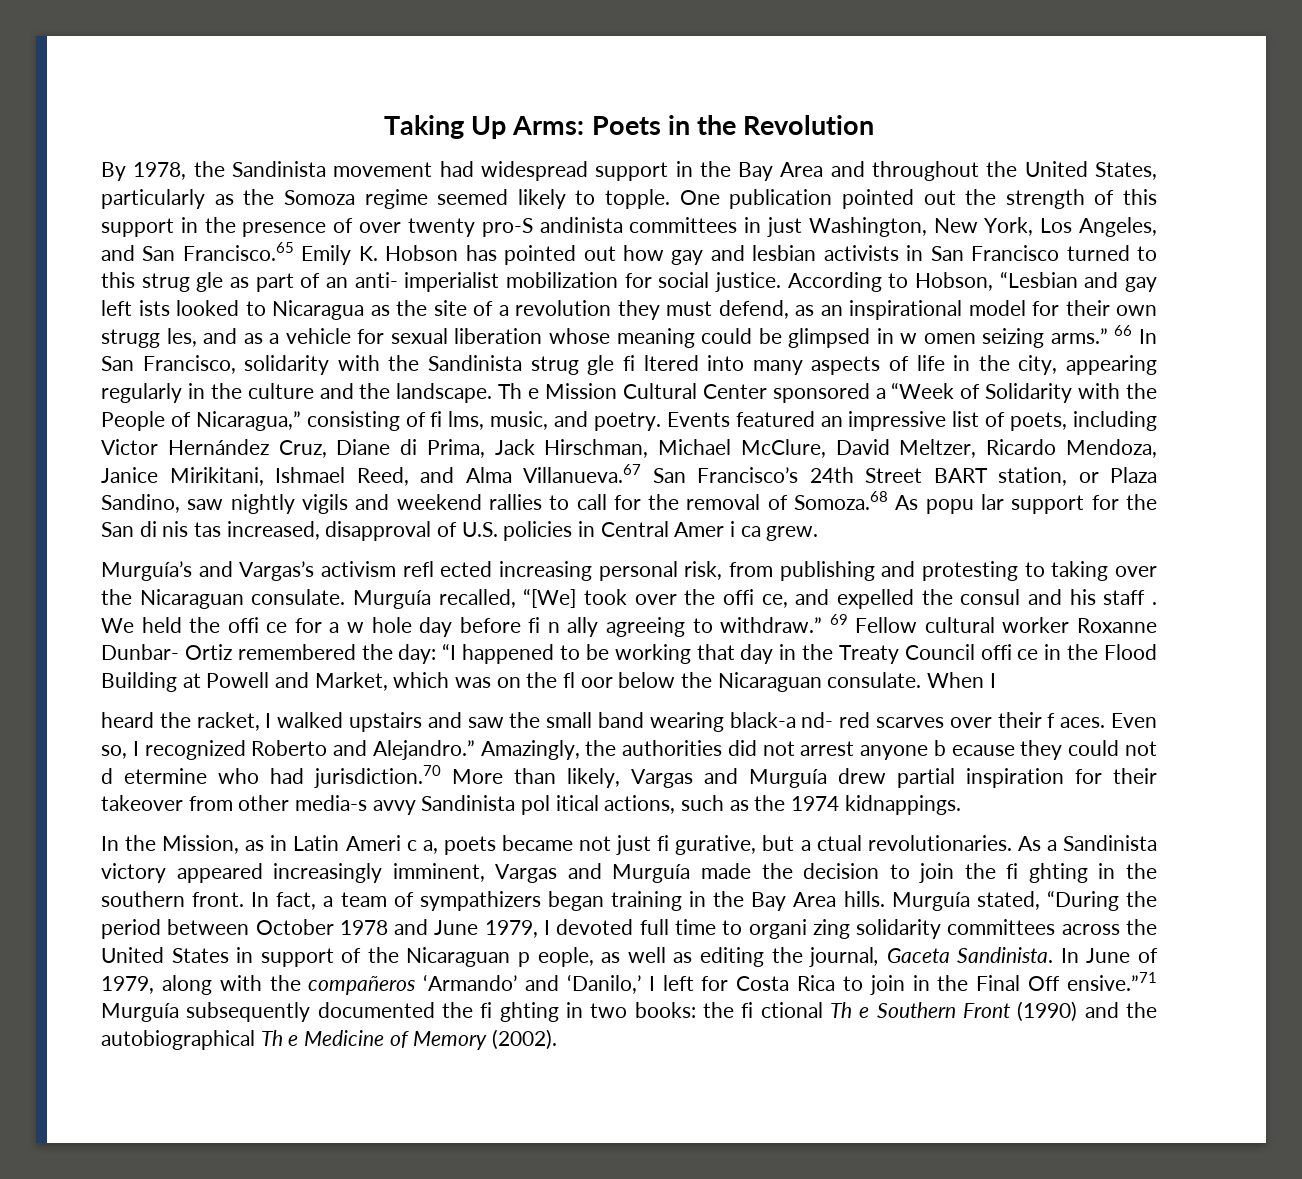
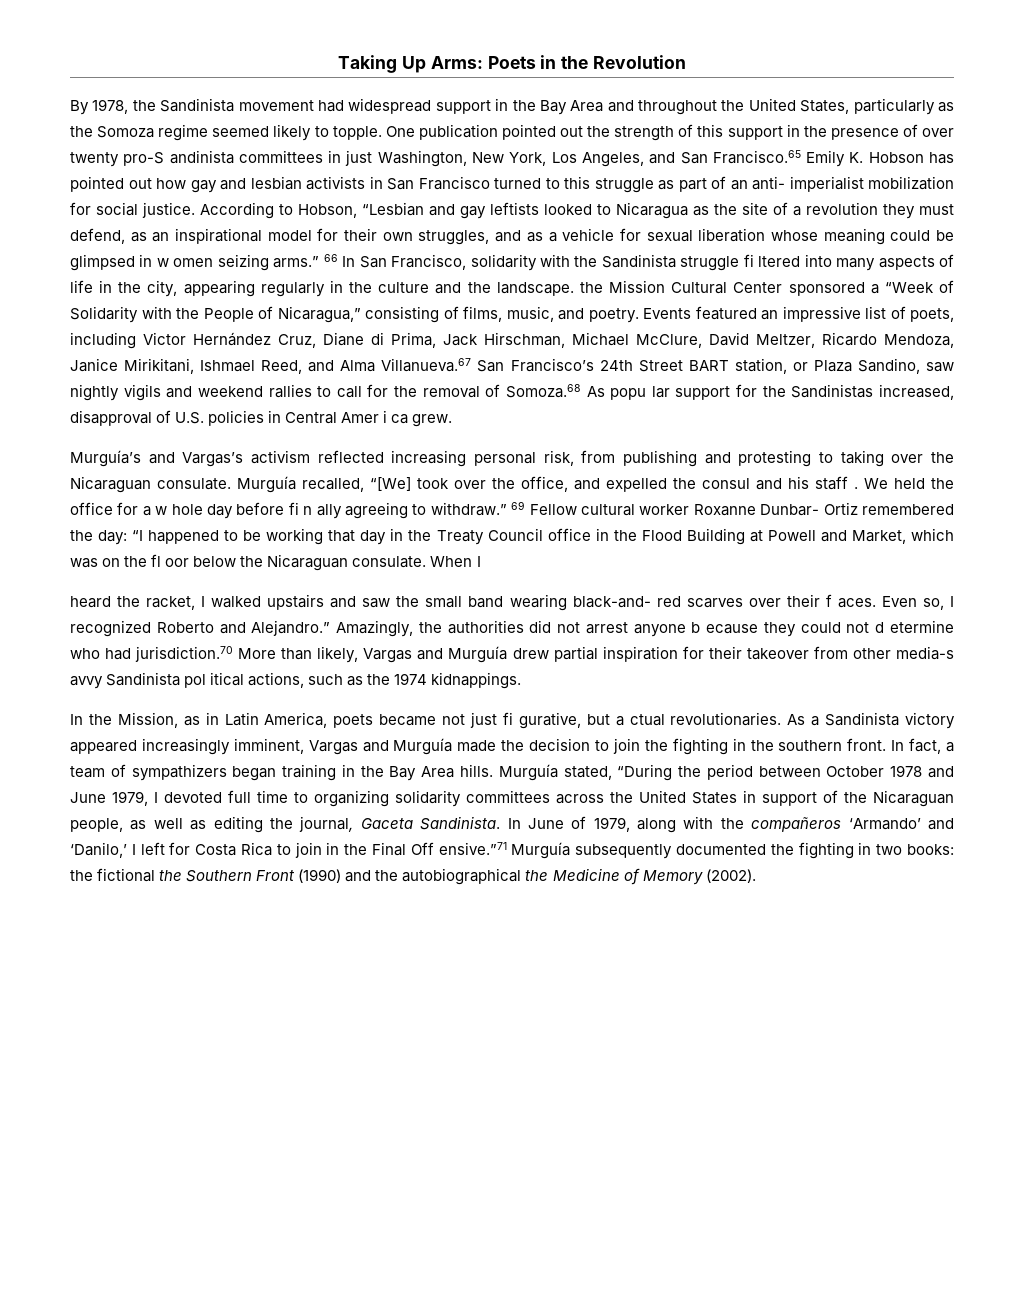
- One publication pointed out the strength of this support in the presence of over twenty pro-S andinista committees in just Washington, New York, Los Angeles, and San Francisco.65 Emily K. Hobson has pointed out how gay and lesbian activists in San Francisco turned to this strug gle as part of an anti- imperialist mobilization for social justice.
+ One publication pointed out the strength of this support in the presence of over twenty pro-S andinista committees in just Washington, New York, Los Angeles, and San Francisco.65 Emily K. Hobson has pointed out how gay and lesbian activists in San Francisco turned to this struggle as part of an anti- imperialist mobilization for social justice.
- According to Hobson, “Lesbian and gay left ists looked to Nicaragua as the site of a revolution they must defend, as an inspirational model for their own strugg les, and as a vehicle for sexual liberation whose meaning could be glimpsed in w omen seizing arms.”
+ According to Hobson, “Lesbian and gay leftists looked to Nicaragua as the site of a revolution they must defend, as an inspirational model for their own struggles, and as a vehicle for sexual liberation whose meaning could be glimpsed in w omen seizing arms.”
- 66 In San Francisco, solidarity with the Sandinista strug gle fi ltered into many aspects of life in the city, appearing regularly in the culture and the landscape. Th e Mission Cultural Center sponsored a “Week of Solidarity with the People of Nicaragua,” consisting of fi lms, music, and poetry.
+ 66 In San Francisco, solidarity with the Sandinista struggle fi ltered into many aspects of life in the city, appearing regularly in the culture and the landscape. the Mission Cultural Center sponsored a “Week of Solidarity with the People of Nicaragua,” consisting of films, music, and poetry.
- Events featured an impressive list of poets, including Victor Hernández Cruz, Diane di Prima, Jack Hirschman, Michael McClure, David Meltzer, Ricardo Mendoza, Janice Mirikitani, Ishmael Reed, and Alma Villanueva.67 San Francisco’s 24th Street BART station, or Plaza Sandino, saw nightly vigils and weekend rallies to call for the removal of Somoza.68 As popu lar support for the San di nis tas increased, disapproval of U.S. policies in Central Amer i ca grew.
+ Events featured an impressive list of poets, including Victor Hernández Cruz, Diane di Prima, Jack Hirschman, Michael McClure, David Meltzer, Ricardo Mendoza, Janice Mirikitani, Ishmael Reed, and Alma Villanueva.67 San Francisco’s 24th Street BART station, or Plaza Sandino, saw nightly vigils and weekend rallies to call for the removal of Somoza.68 As popu lar support for the Sandinistas increased, disapproval of U.S. policies in Central Amer i ca grew.
- Murguía’s and Vargas’s activism refl ected increasing personal risk, from publishing and protesting to taking over the Nicaraguan consulate.
+ Murguía’s and Vargas’s activism reflected increasing personal risk, from publishing and protesting to taking over the Nicaraguan consulate.
- Murguía recalled, “[We] took over the offi ce, and expelled the consul and his staff .
+ Murguía recalled, “[We] took over the office, and expelled the consul and his staff .
- We held the offi ce for a w hole day before fi n ally agreeing to withdraw.”
+ We held the office for a w hole day before fi n ally agreeing to withdraw.”
- 69 Fellow cultural worker Roxanne Dunbar- Ortiz remembered the day: “I happened to be working that day in the Treaty Council offi ce in the Flood Building at Powell and Market, which was on the fl oor below the Nicaraguan consulate.
+ 69 Fellow cultural worker Roxanne Dunbar- Ortiz remembered the day: “I happened to be working that day in the Treaty Council office in the Flood Building at Powell and Market, which was on the fl oor below the Nicaraguan consulate.
- heard the racket, I walked upstairs and saw the small band wearing black-a nd- red scarves over their f aces.
+ heard the racket, I walked upstairs and saw the small band wearing black-and- red scarves over their f aces.
- In the Mission, as in Latin Ameri c a, poets became not just fi gurative, but a ctual revolutionaries.
+ In the Mission, as in Latin America, poets became not just fi gurative, but a ctual revolutionaries.
- As a Sandinista victory appeared increasingly imminent, Vargas and Murguía made the decision to join the fi ghting in the southern front.
+ As a Sandinista victory appeared increasingly imminent, Vargas and Murguía made the decision to join the fighting in the southern front.
- Murguía stated, “During the period between October 1978 and June 1979, I devoted full time to organi zing solidarity committees across the United States in support of the Nicaraguan p eople, as well as editing the journal, Gaceta Sandinista.
+ Murguía stated, “During the period between October 1978 and June 1979, I devoted full time to organizing solidarity committees across the United States in support of the Nicaraguan people, as well as editing the journal, Gaceta Sandinista.
- In June of 1979, along with the compañeros ‘Armando’ and ‘Danilo,’ I left for Costa Rica to join in the Final Off ensive.”71 Murguía subsequently documented the fi ghting in two books: the fi ctional Th e Southern Front (1990) and the autobiographical Th e Medicine of Memory (2002).
+ In June of 1979, along with the compañeros ‘Armando’ and ‘Danilo,’ I left for Costa Rica to join in the Final Off ensive.”71 Murguía subsequently documented the fighting in two books: the fictional the Southern Front (1990) and the autobiographical the Medicine of Memory (2002).

